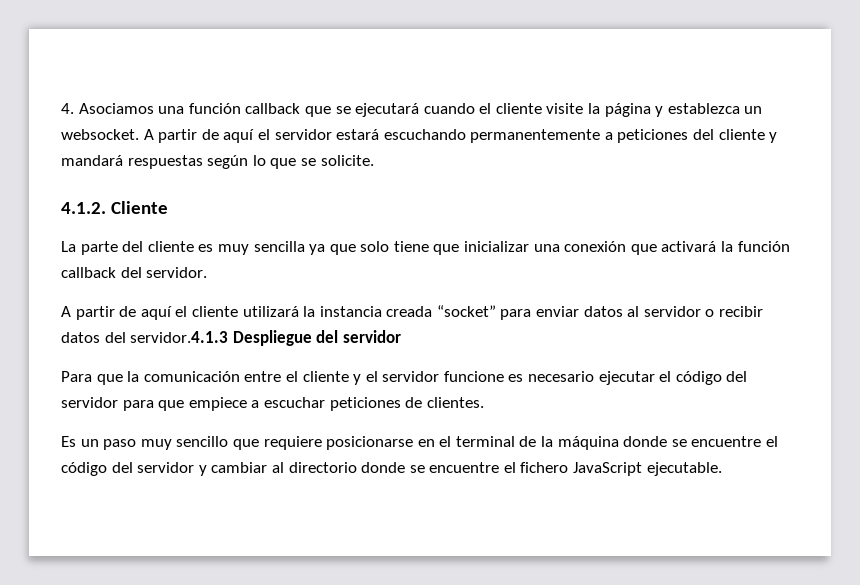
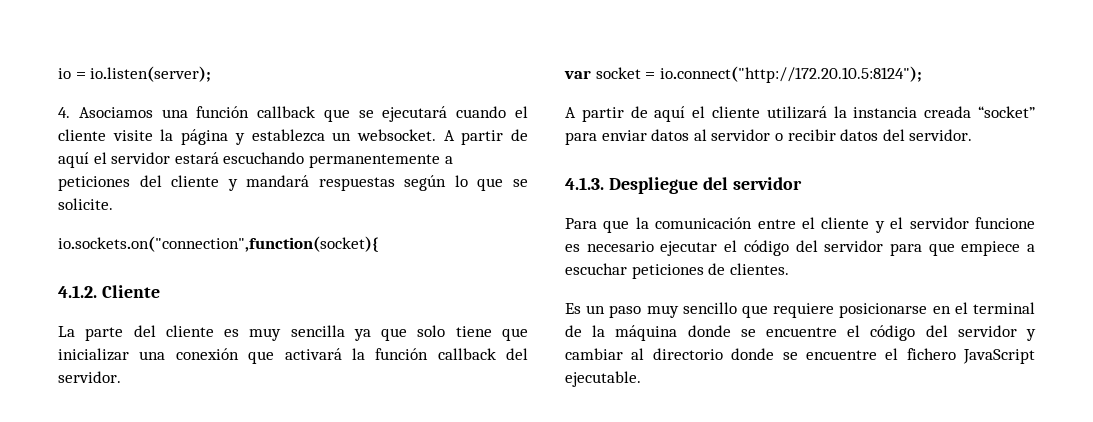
+ io = io.listen(server);
+ io.sockets.on("connection",function(socket){
+ var socket = io.connect("http://172.20.10.5:8124");
- A partir de aquí el cliente utilizará la instancia creada “socket” para enviar datos al servidor o recibir datos del servidor.4.1.3 Despliegue del servidor
+ A partir de aquí el cliente utilizará la instancia creada “socket” para enviar datos al servidor o recibir datos del servidor.
+ 4.1.3. Despliegue del servidor

